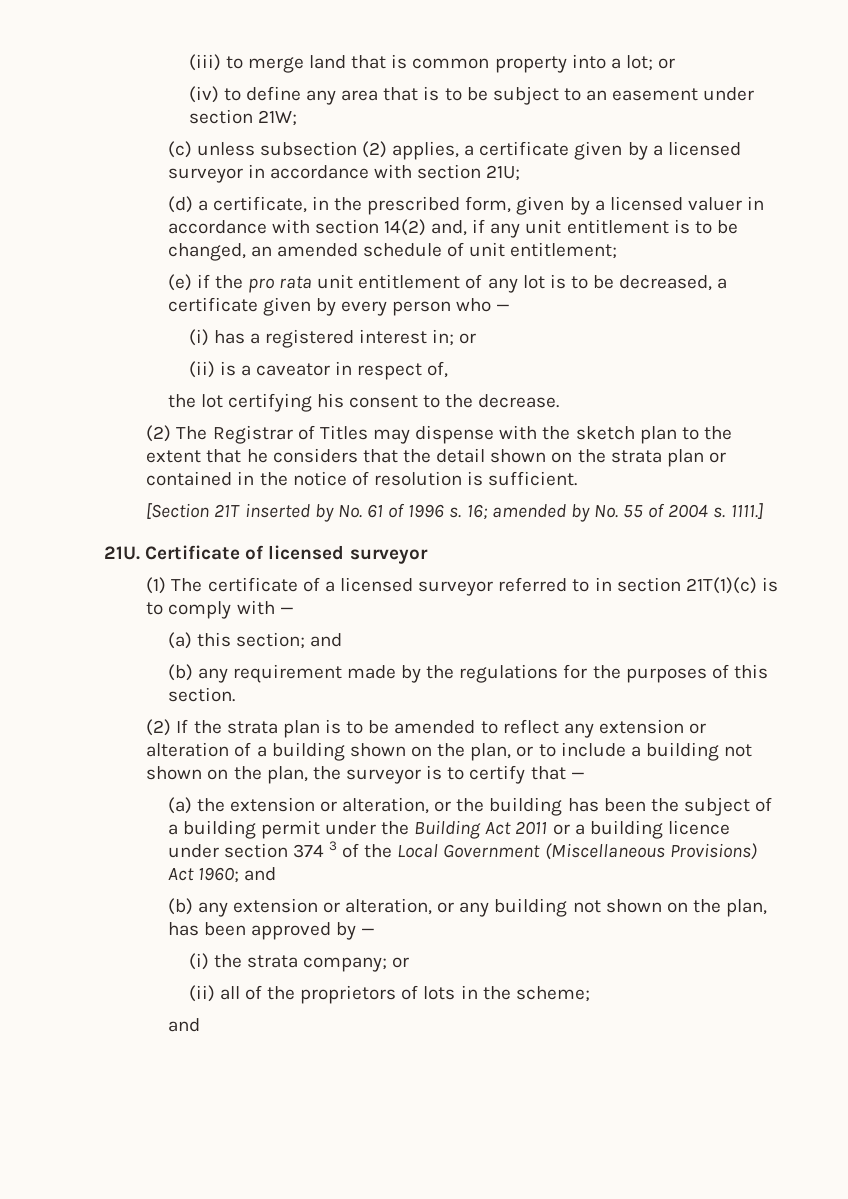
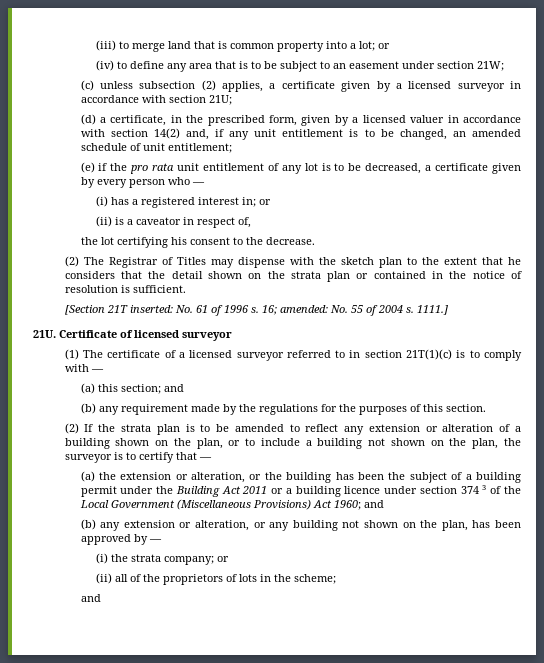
- [Section 21T inserted by No. 61 of 1996 s.
+ [Section 21T inserted: No. 61 of 1996 s.
- 16; amended by No. 55 of 2004 s.
+ 16; amended: No. 55 of 2004 s.

